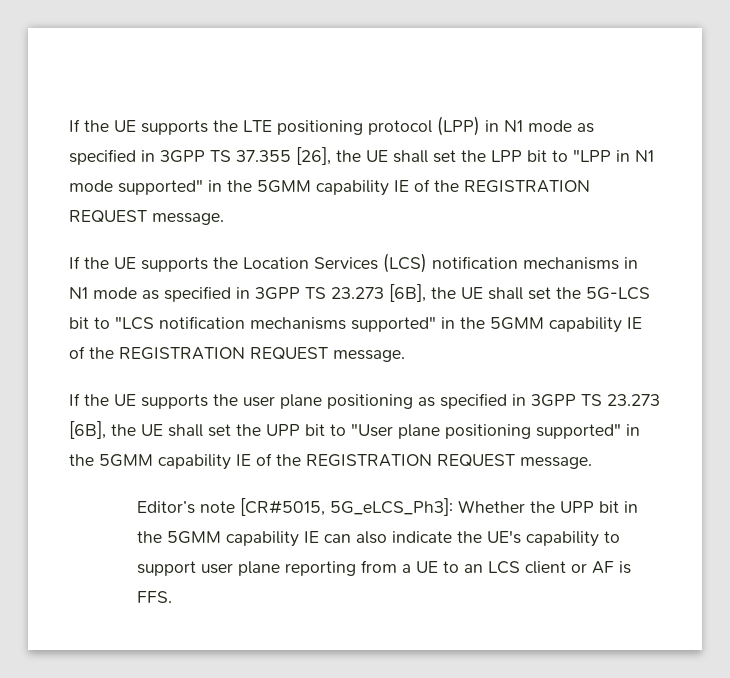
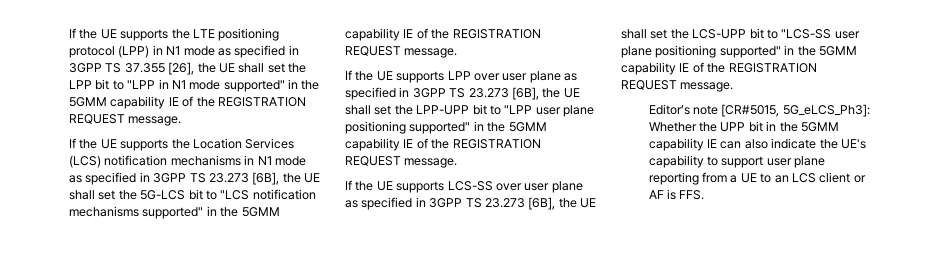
- If the UE supports the user plane positioning as specified in 3GPP TS 23.273 [6B], the UE shall set the UPP bit to "User plane positioning supported" in the 5GMM capability IE of the REGISTRATION REQUEST message.
+ If the UE supports LPP over user plane as specified in 3GPP TS 23.273 [6B], the UE shall set the LPP-UPP bit to "LPP user plane positioning supported" in the 5GMM capability IE of the REGISTRATION REQUEST message.
+ If the UE supports LCS-SS over user plane as specified in 3GPP TS 23.273 [6B], the UE shall set the LCS-UPP bit to "LCS-SS user plane positioning supported" in the 5GMM capability IE of the REGISTRATION REQUEST message.

